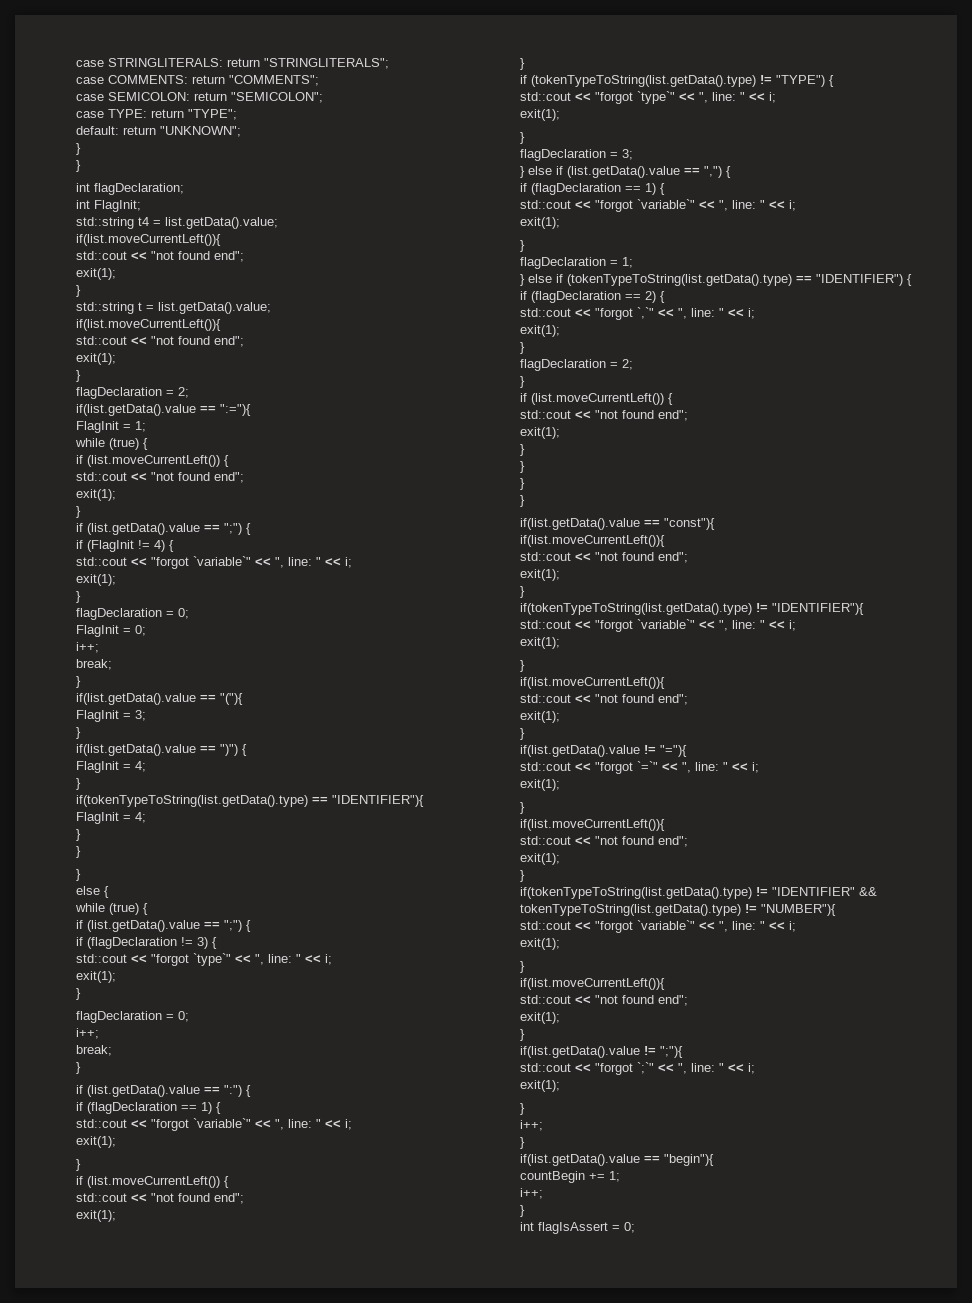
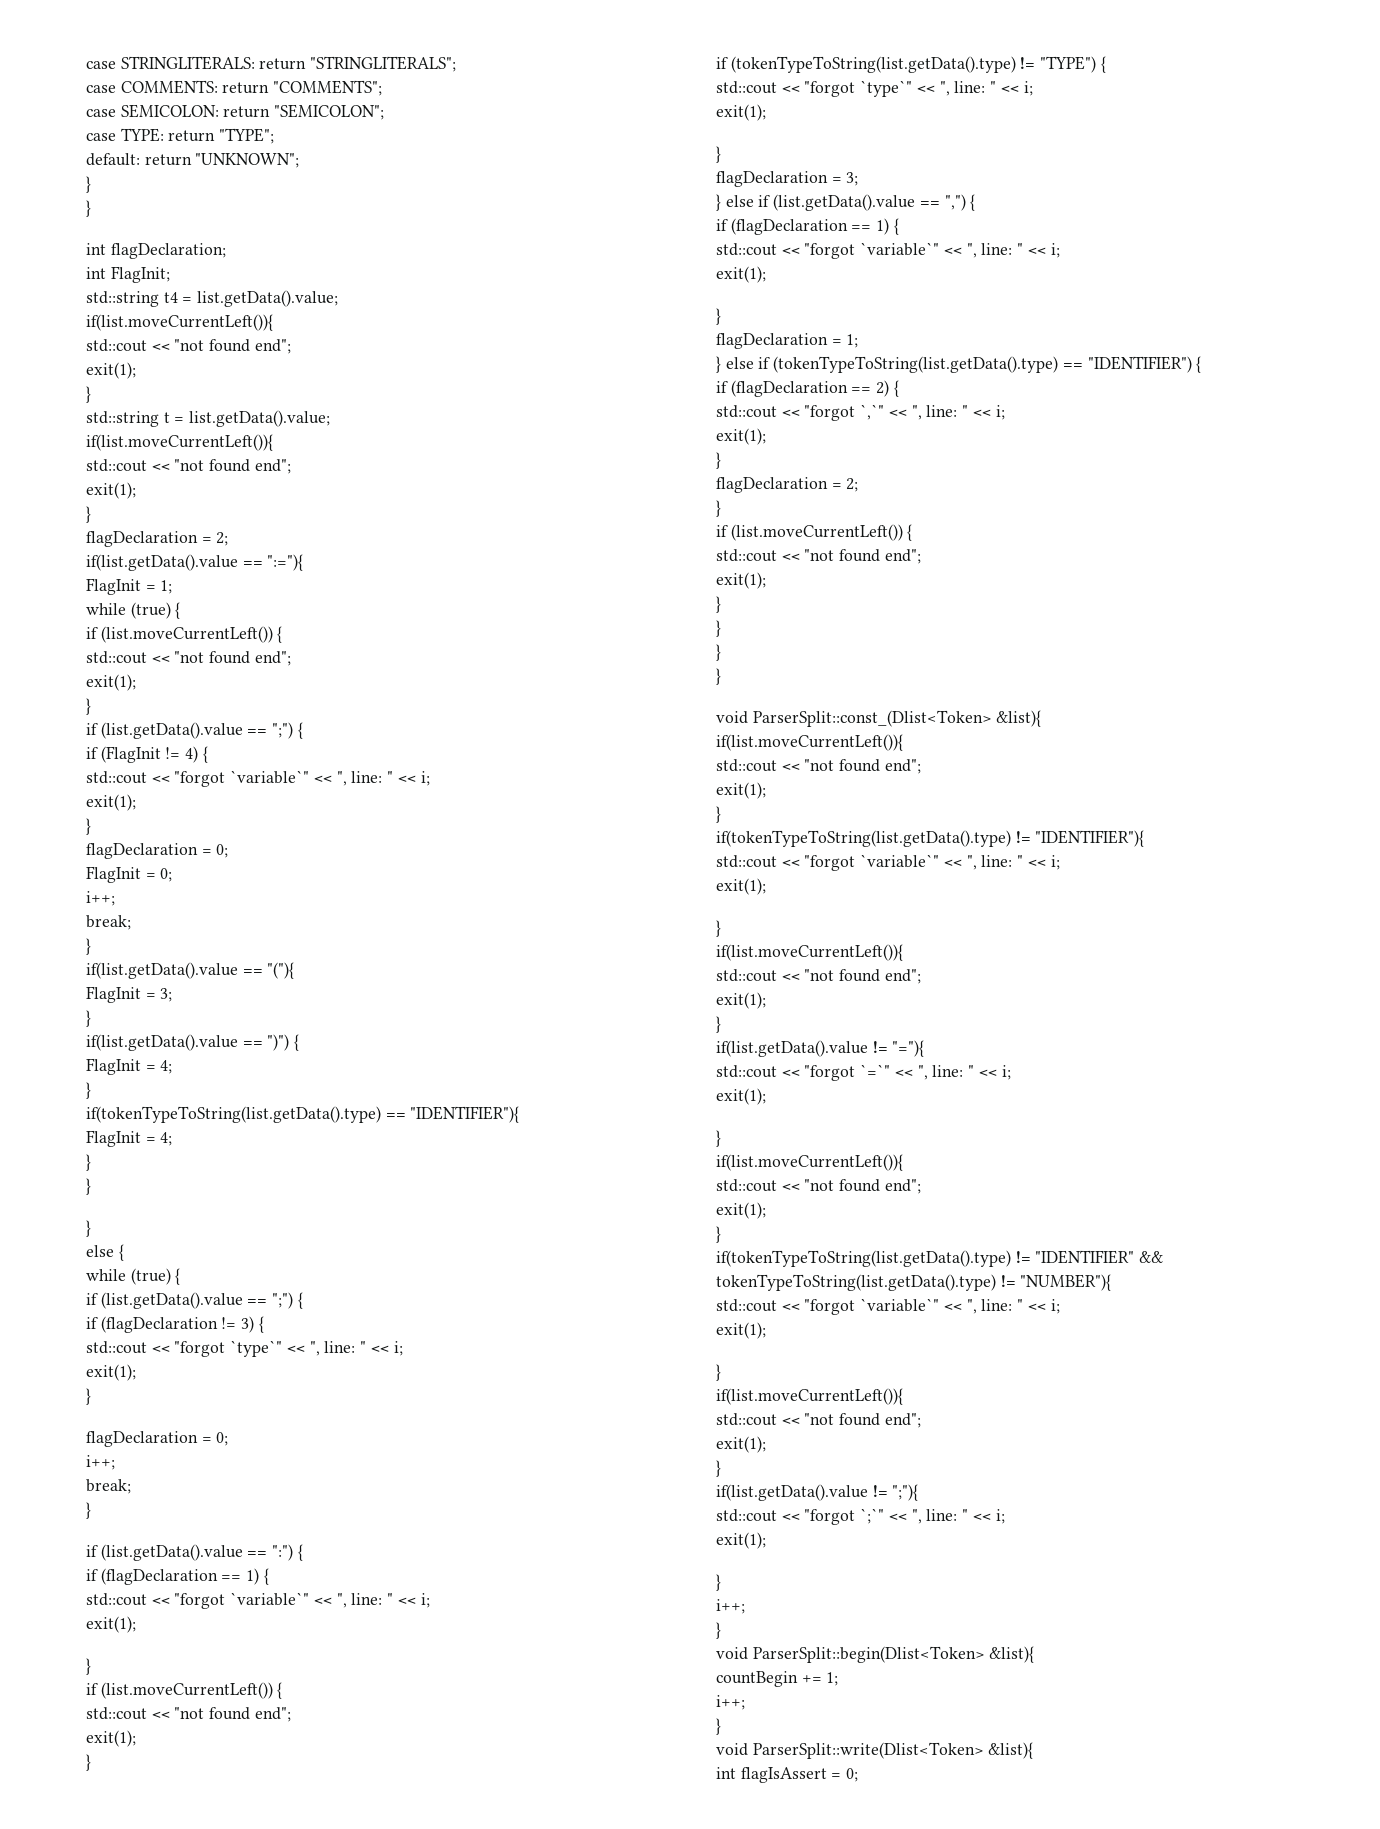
- if(list.getData().value == "const"){
+ void ParserSplit::const_(Dlist<Token> &list){
- if(list.getData().value == "begin"){
+ void ParserSplit::begin(Dlist<Token> &list){
+ void ParserSplit::write(Dlist<Token> &list){

